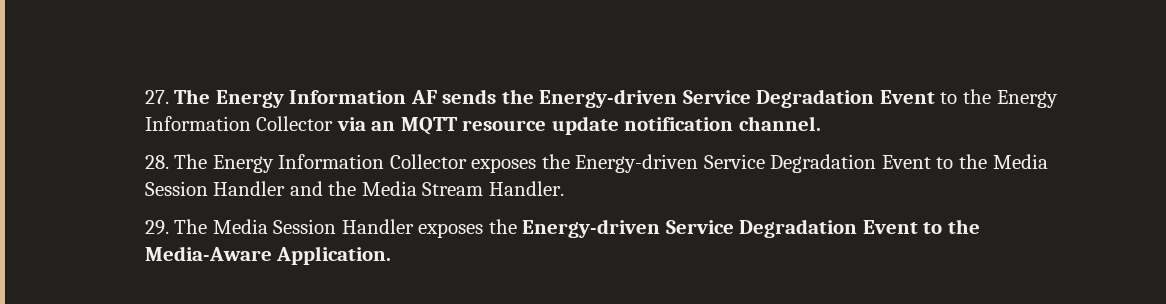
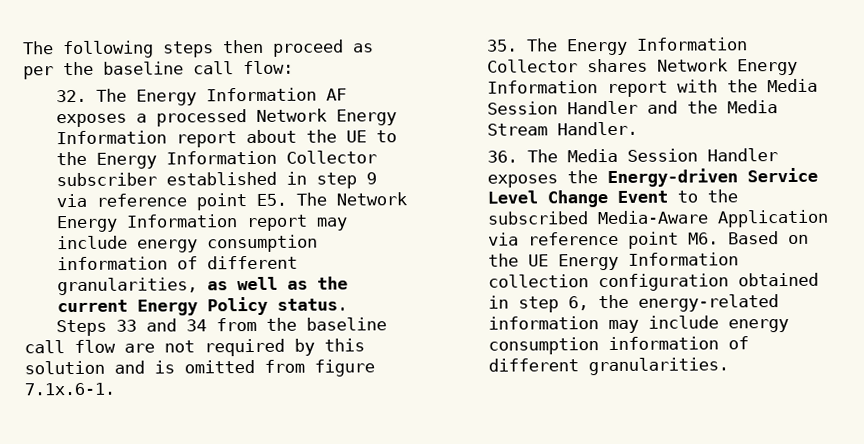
- 27. The Energy Information AF sends the Energy-driven Service Degradation Event to the Energy Information Collector via an MQTT resource update notification channel.
- 28. The Energy Information Collector exposes the Energy-driven Service Degradation Event to the Media Session Handler and the Media Stream Handler.
+ The following steps then proceed as per the baseline call flow:
+ 32. The Energy Information AF exposes a processed Network Energy Information report about the UE to the Energy Information Collector subscriber established in step 9 via reference point E5. The Network Energy Information report may include energy consumption information of different granularities, as well as the current Energy Policy status.
+ Steps 33 and 34 from the baseline call flow are not required by this solution and is omitted from figure 7.1x.6-1.
+ 35. The Energy Information Collector shares Network Energy Information report with the Media Session Handler and the Media Stream Handler.
- 29. The Media Session Handler exposes the Energy-driven Service Degradation Event to the Media-Aware Application.
+ 36. The Media Session Handler exposes the Energy-driven Service Level Change Event to the subscribed Media-Aware Application via reference point M6. Based on the UE Energy Information collection configuration obtained in step 6, the energy-related information may include energy consumption information of different granularities.

